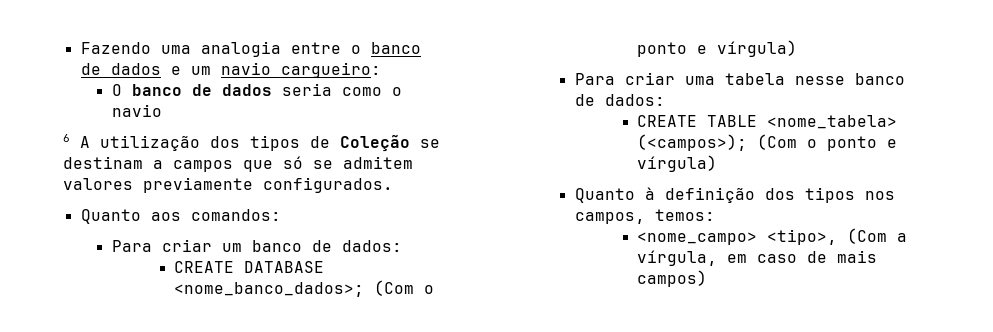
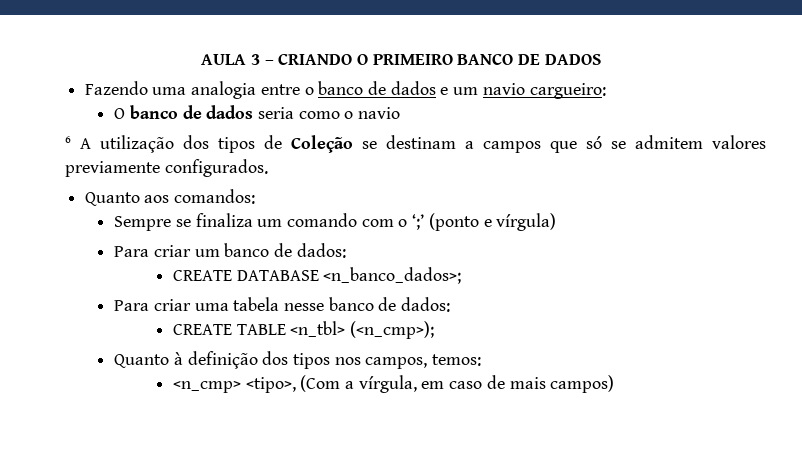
+ AULA 3 – CRIANDO O PRIMEIRO BANCO DE DADOS
+ Sempre se finaliza um comando com o ‘;’ (ponto e vírgula)
- CREATE DATABASE <nome_banco_dados>; (Com o ponto e vírgula)
+ CREATE DATABASE <n_banco_dados>;
- CREATE TABLE <nome_tabela> (<campos>); (Com o ponto e vírgula)
+ CREATE TABLE <n_tbl> (<n_cmp>);
- <nome_campo> <tipo>, (Com a vírgula, em caso de mais campos)
+ <n_cmp> <tipo>, (Com a vírgula, em caso de mais campos)

